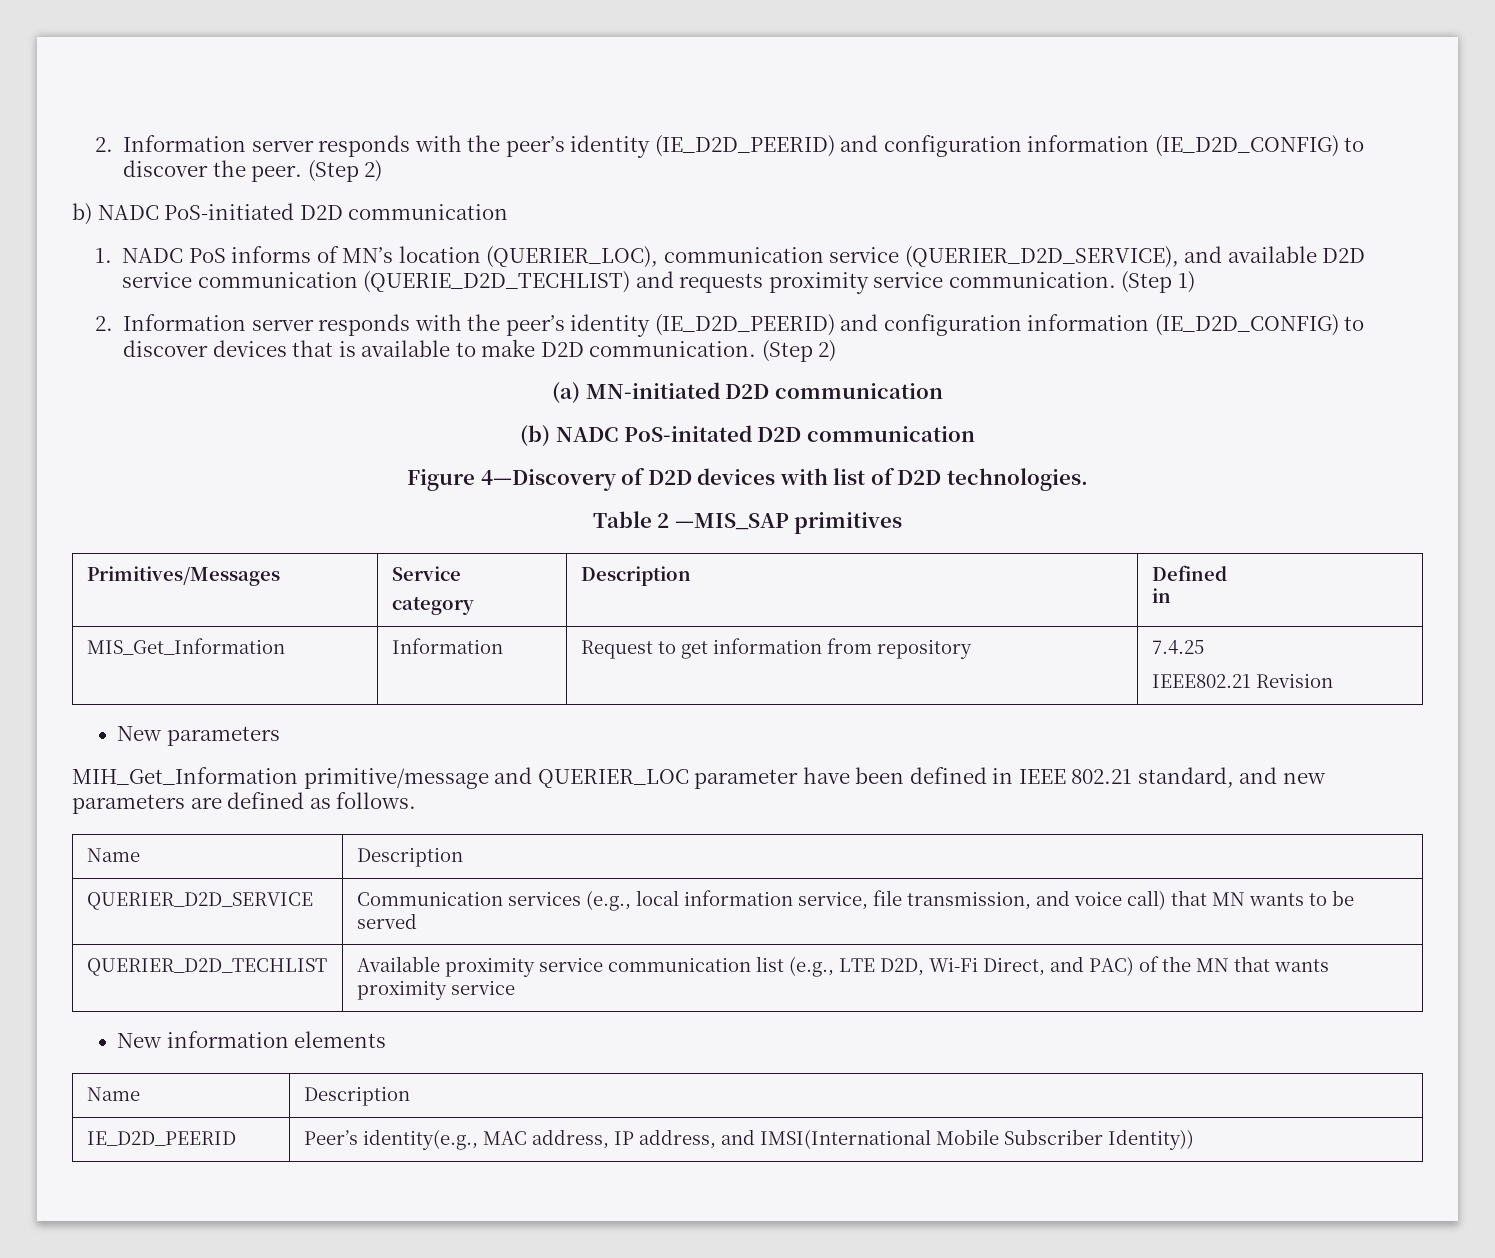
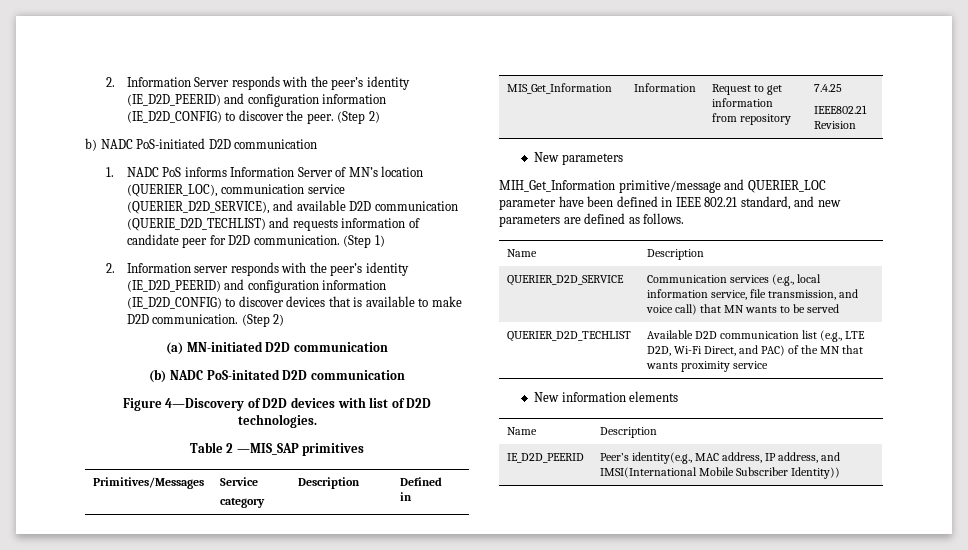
- 2. Information server responds with the peer’s identity (IE_D2D_PEERID) and configuration information (IE_D2D_CONFIG) to discover the peer.
+ 2. Information Server responds with the peer’s identity (IE_D2D_PEERID) and configuration information (IE_D2D_CONFIG) to discover the peer.
- 1. NADC PoS informs of MN’s location (QUERIER_LOC), communication service (QUERIER_D2D_SERVICE), and available D2D service communication (QUERIE_D2D_TECHLIST) and requests proximity service communication.
+ 1. NADC PoS informs Information Server of MN’s location (QUERIER_LOC), communication service (QUERIER_D2D_SERVICE), and available D2D communication (QUERIE_D2D_TECHLIST) and requests information of candidate peer for D2D communication.
- QUERIER_D2D_TECHLIST | Available proximity service communication list (e.g., LTE D2D, Wi-Fi Direct, and PAC) of the MN that wants proximity service
+ QUERIER_D2D_TECHLIST | Available D2D communication list (e.g., LTE D2D, Wi-Fi Direct, and PAC) of the MN that wants proximity service

